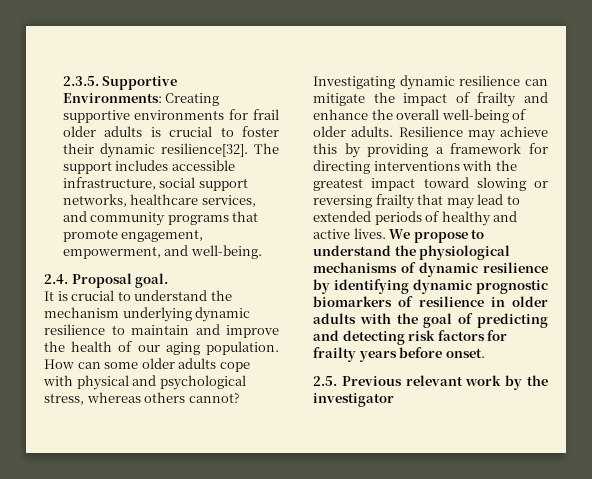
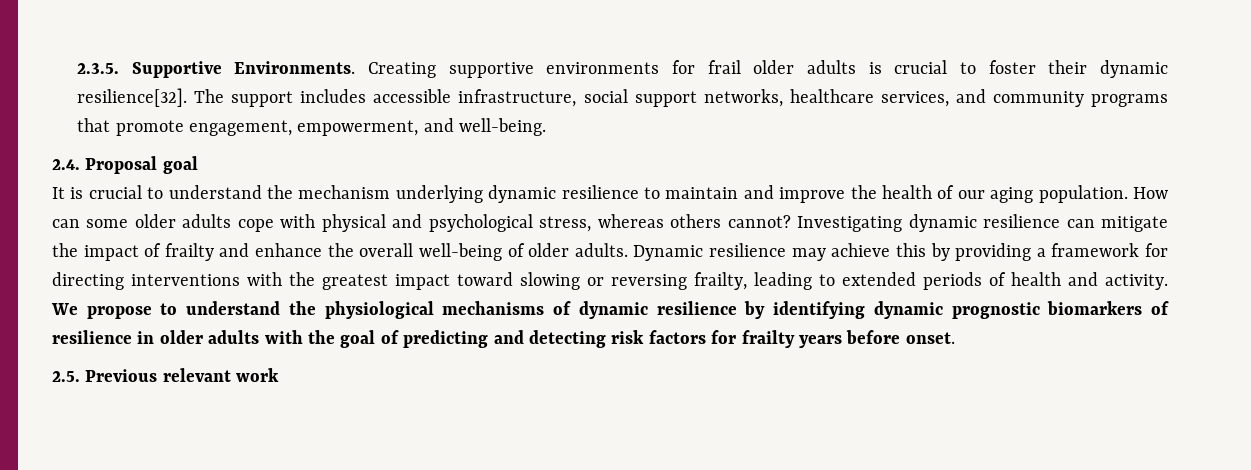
- 2.3.5. Supportive Environments: Creating supportive environments for frail older adults is crucial to foster their dynamic resilience[32].
+ 2.3.5. Supportive Environments. Creating supportive environments for frail older adults is crucial to foster their dynamic resilience[32].
- 2.4. Proposal goal.
+ 2.4. Proposal goal
- Resilience may achieve this by providing a framework for directing interventions with the greatest impact toward slowing or reversing frailty that may lead to extended periods of healthy and active lives.
+ Dynamic resilience may achieve this by providing a framework for directing interventions with the greatest impact toward slowing or reversing frailty, leading to extended periods of health and activity.
- 2.5. Previous relevant work by the investigator
+ 2.5. Previous relevant work

